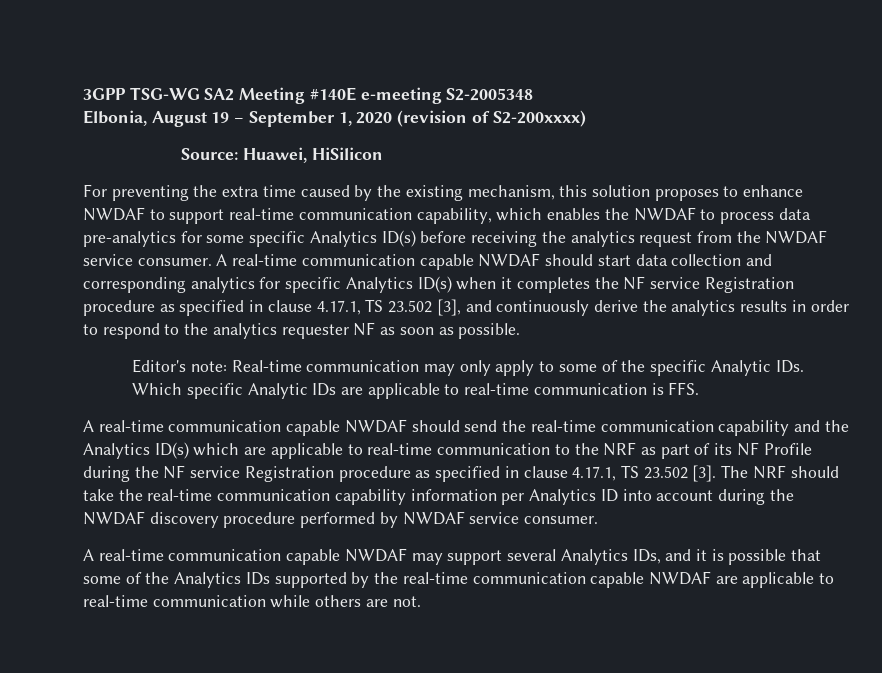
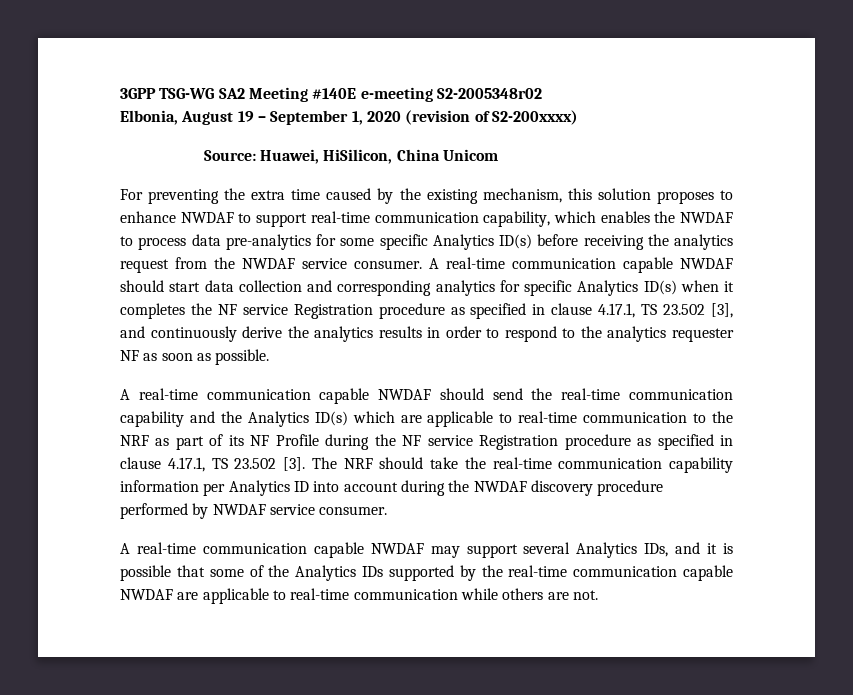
- 3GPP TSG-WG SA2 Meeting #140E e-meeting S2-2005348
+ 3GPP TSG-WG SA2 Meeting #140E e-meeting S2-2005348r02
- Source: Huawei, HiSilicon
+ Source: Huawei, HiSilicon, China Unicom
- Editor's note: Real-time communication may only apply to some of the specific Analytic IDs. Which specific Analytic IDs are applicable to real-time communication is FFS.

